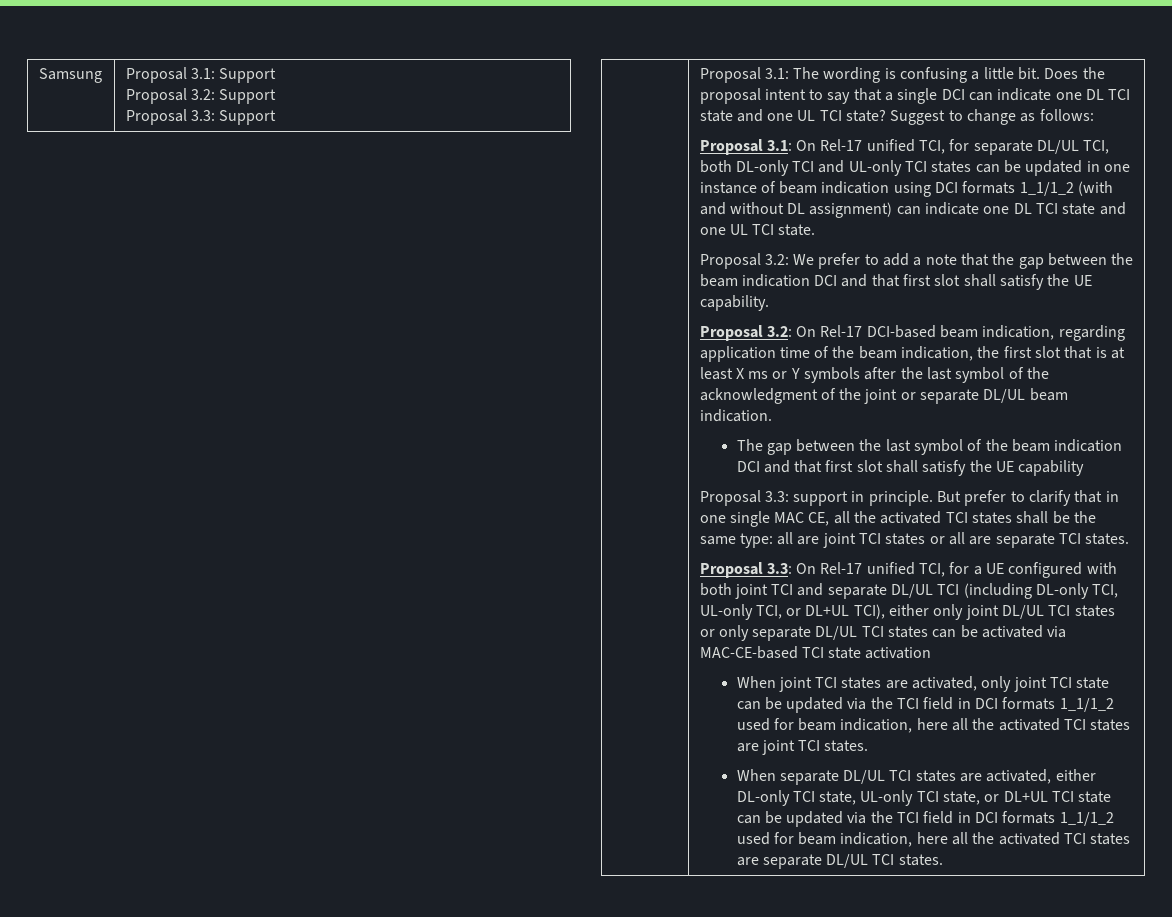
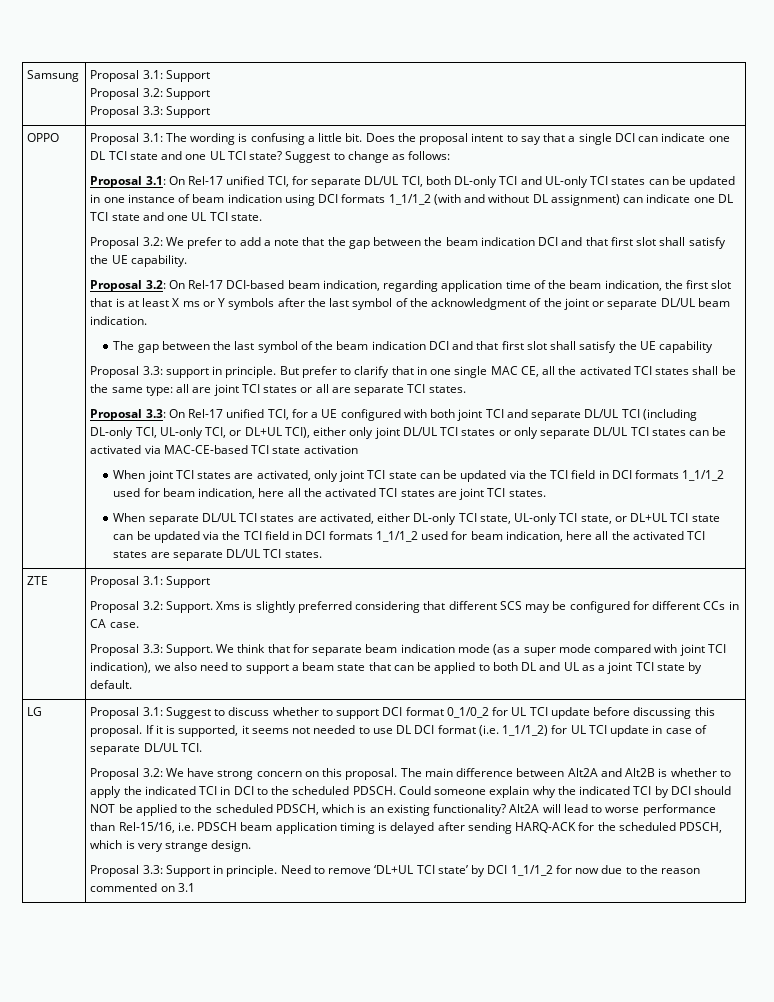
+ OPPO
+ ZTE | Proposal 3.1: Support
+ Proposal 3.2: Support. Xms is slightly preferred considering that different SCS may be configured for different CCs in CA case.
+ Proposal 3.3: Support. We think that for separate beam indication mode (as a super mode compared with joint TCI indication), we also need to support a beam state that can be applied to both DL and UL as a joint TCI state by default.
+ LG | Proposal 3.1: Suggest to discuss whether to support DCI format 0_1/0_2 for UL TCI update before discussing this proposal. If it is supported, it seems not needed to use DL DCI format (i.e. 1_1/1_2) for UL TCI update in case of separate DL/UL TCI.
+ Proposal 3.2: We have strong concern on this proposal. The main difference between Alt2A and Alt2B is whether to apply the indicated TCI in DCI to the scheduled PDSCH. Could someone explain why the indicated TCI by DCI should NOT be applied to the scheduled PDSCH, which is an existing functionality? Alt2A will lead to worse performance than Rel-15/16, i.e. PDSCH beam application timing is delayed after sending HARQ-ACK for the scheduled PDSCH, which is very strange design.
+ Proposal 3.3: Support in principle. Need to remove ‘DL+UL TCI state’ by DCI 1_1/1_2 for now due to the reason commented on 3.1

